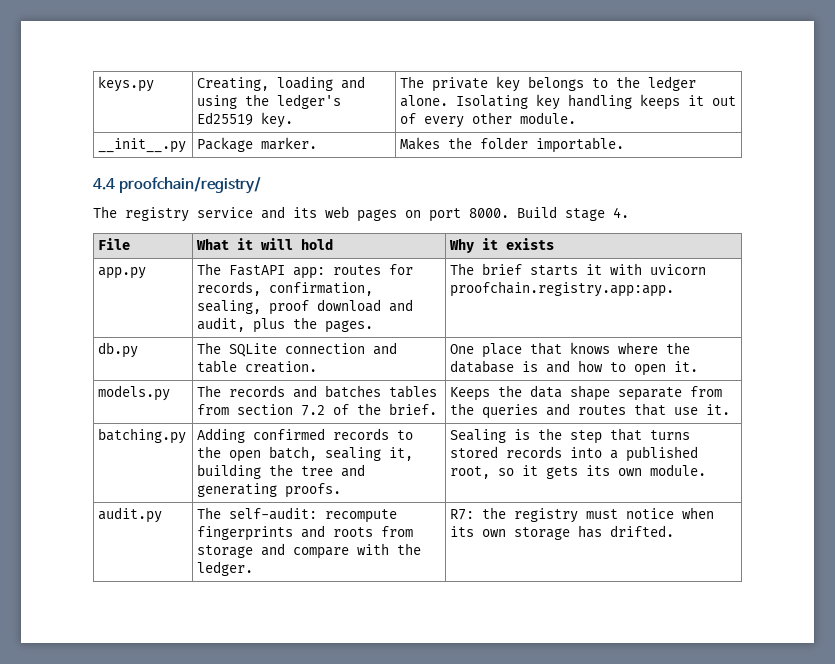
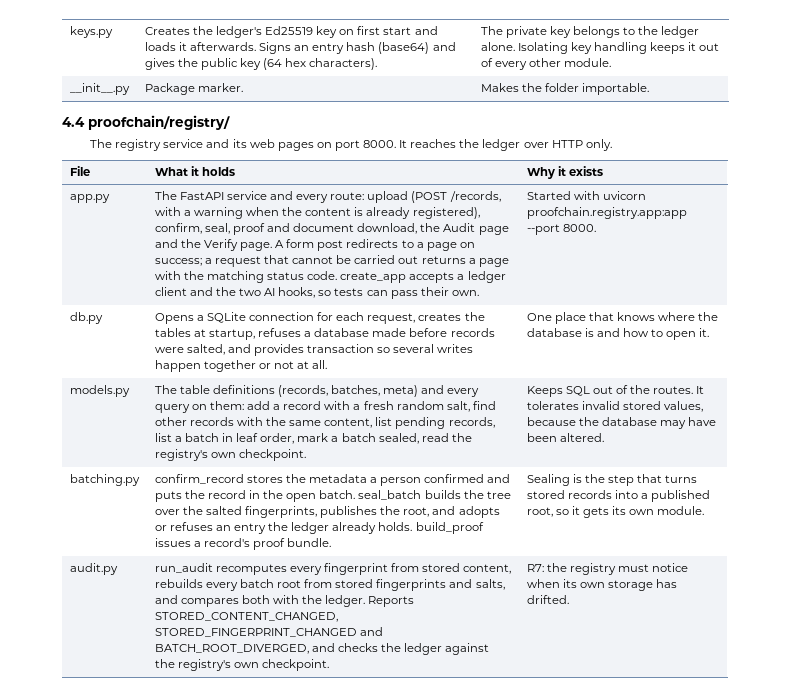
- Creating, loading and using the ledger's Ed25519 key.
+ Creates the ledger's Ed25519 key on first start and loads it afterwards. Signs an entry hash (base64) and gives the public key (64 hex characters).
- Build stage 4.
+ It reaches the ledger over HTTP only.
- File | What it will hold | Why it exists
+ File | What it holds | Why it exists
- The FastAPI app: routes for records, confirmation, sealing, proof download and audit, plus the pages. | The brief starts it with uvicorn proofchain.registry.app:app.
- db.py | The SQLite connection and table creation. | One place that knows where the database is and how to open it.
+ The FastAPI service and every route: upload (POST /records, with a warning when the content is already registered), confirm, seal, proof and document download, the Audit page and the Verify page. A form post redirects to a page on success; a request that cannot be carried out returns a page with the matching status code. create_app accepts a ledger client and the two AI hooks, so tests can pass their own. | Started with uvicorn proofchain.registry.app:app --port 8000.
+ db.py | Opens a SQLite connection for each request, creates the tables at startup, refuses a database made before records were salted, and provides transaction so several writes happen together or not at all. | One place that knows where the database is and how to open it.
- The records and batches tables from section 7.2 of the brief. | Keeps the data shape separate from the queries and routes that use it.
- batching.py | Adding confirmed records to the open batch, sealing it, building the tree and generating proofs. | Sealing is the step that turns stored records into a published root, so it gets its own module.
+ The table definitions (records, batches, meta) and every query on them: add a record with a fresh random salt, find other records with the same content, list pending records, list a batch in leaf order, mark a batch sealed, read the registry's own checkpoint. | Keeps SQL out of the routes. It tolerates invalid stored values, because the database may have been altered.
+ batching.py | confirm_record stores the metadata a person confirmed and puts the record in the open batch. seal_batch builds the tree over the salted fingerprints, publishes the root, and adopts or refuses an entry the ledger already holds. build_proof issues a record's proof bundle. | Sealing is the step that turns stored records into a published root, so it gets its own module.
- The self-audit: recompute fingerprints and roots from storage and compare with the ledger.
+ run_audit recomputes every fingerprint from stored content, rebuilds every batch root from stored fingerprints and salts, and compares both with the ledger. Reports STORED_CONTENT_CHANGED, STORED_FINGERPRINT_CHANGED and BATCH_ROOT_DIVERGED, and checks the ledger against the registry's own checkpoint.

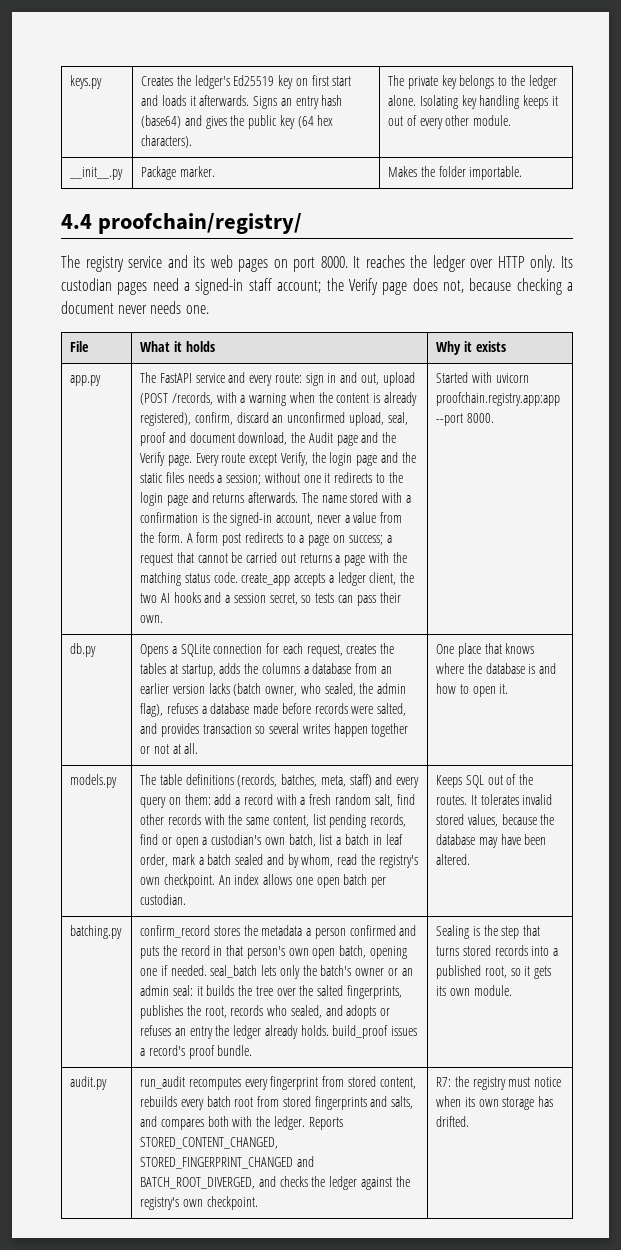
+ Its custodian pages need a signed-in staff account; the Verify page does not, because checking a document never needs one.
- The FastAPI service and every route: upload (POST /records, with a warning when the content is already registered), confirm, seal, proof and document download, the Audit page and the Verify page.
+ The FastAPI service and every route: sign in and out, upload (POST /records, with a warning when the content is already registered), confirm, discard an unconfirmed upload, seal, proof and document download, the Audit page and the Verify page.
+ Every route except Verify, the login page and the static files needs a session; without one it redirects to the login page and returns afterwards. The name stored with a confirmation is the signed-in account, never a value from the form.
- A form post redirects to a page on success; a request that cannot be carried out returns a page with the matching status code. create_app accepts a ledger client and the two AI hooks, so tests can pass their own.
+ A form post redirects to a page on success; a request that cannot be carried out returns a page with the matching status code. create_app accepts a ledger client, the two AI hooks and a session secret, so tests can pass their own.
- Opens a SQLite connection for each request, creates the tables at startup, refuses a database made before records were salted, and provides transaction so several writes happen together or not at all.
+ Opens a SQLite connection for each request, creates the tables at startup, adds the columns a database from an earlier version lacks (batch owner, who sealed, the admin flag), refuses a database made before records were salted, and provides transaction so several writes happen together or not at all.
- The table definitions (records, batches, meta) and every query on them: add a record with a fresh random salt, find other records with the same content, list pending records, list a batch in leaf order, mark a batch sealed, read the registry's own checkpoint.
+ The table definitions (records, batches, meta, staff) and every query on them: add a record with a fresh random salt, find other records with the same content, list pending records, find or open a custodian's own batch, list a batch in leaf order, mark a batch sealed and by whom, read the registry's own checkpoint. An index allows one open batch per custodian.
- confirm_record stores the metadata a person confirmed and puts the record in the open batch. seal_batch builds the tree over the salted fingerprints, publishes the root, and adopts or refuses an entry the ledger already holds. build_proof issues a record's proof bundle.
+ confirm_record stores the metadata a person confirmed and puts the record in that person's own open batch, opening one if needed. seal_batch lets only the batch's owner or an admin seal: it builds the tree over the salted fingerprints, publishes the root, records who sealed, and adopts or refuses an entry the ledger already holds. build_proof issues a record's proof bundle.

